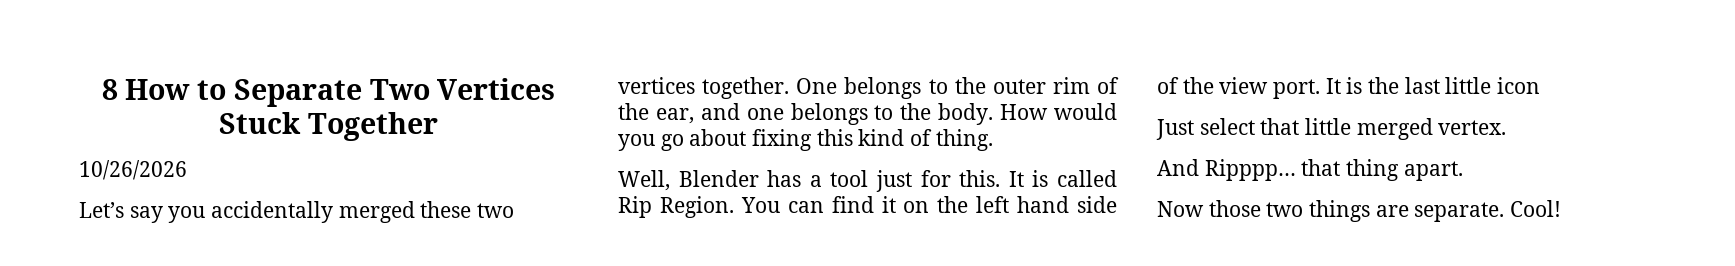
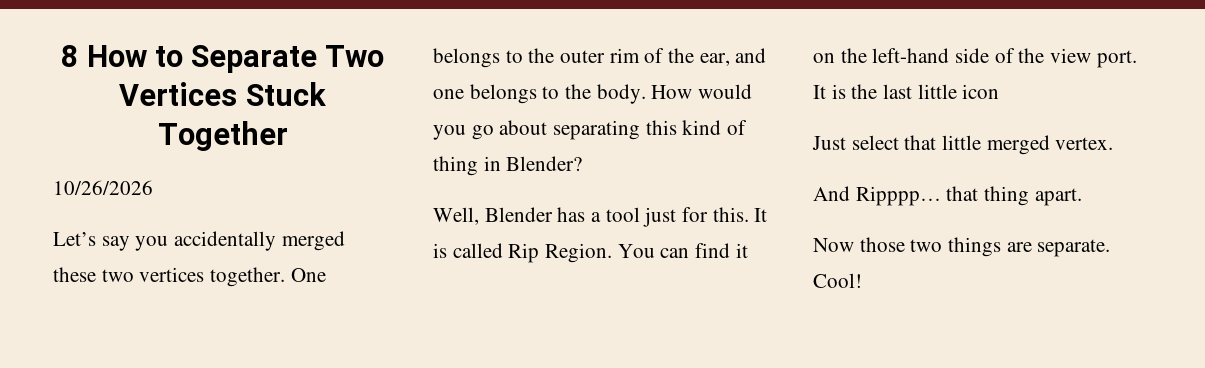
- How would you go about fixing this kind of thing.
+ How would you go about separating this kind of thing in Blender?
- You can find it on the left hand side of the view port.
+ You can find it on the left-hand side of the view port.

